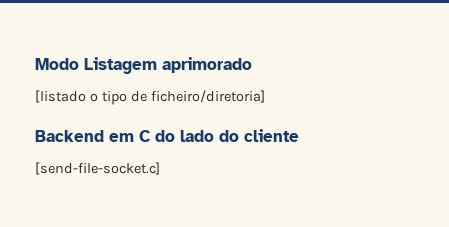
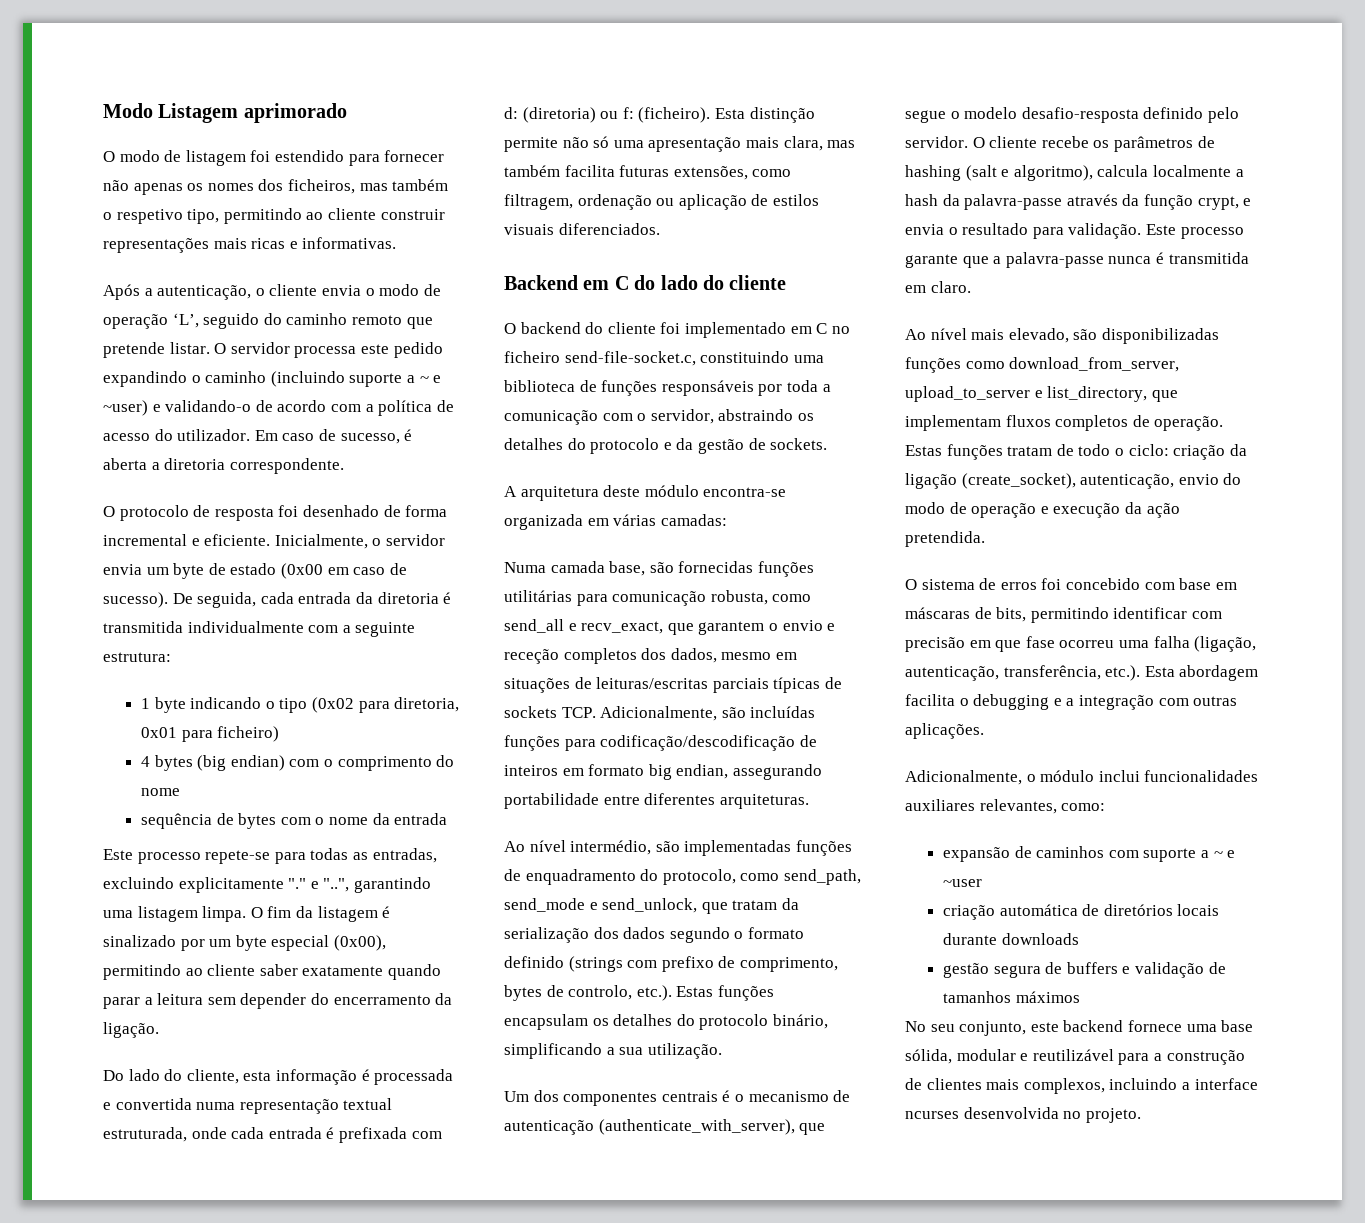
- [listado o tipo de ficheiro/diretoria]
+ O modo de listagem foi estendido para fornecer não apenas os nomes dos ficheiros, mas também o respetivo tipo, permitindo ao cliente construir representações mais ricas e informativas.
+ Após a autenticação, o cliente envia o modo de operação ‘L’, seguido do caminho remoto que pretende listar. O servidor processa este pedido expandindo o caminho (incluindo suporte a ~ e ~user) e validando-o de acordo com a política de acesso do utilizador. Em caso de sucesso, é aberta a diretoria correspondente.
+ O protocolo de resposta foi desenhado de forma incremental e eficiente. Inicialmente, o servidor envia um byte de estado (0x00 em caso de sucesso). De seguida, cada entrada da diretoria é transmitida individualmente com a seguinte estrutura:
+ 1 byte indicando o tipo (0x02 para diretoria, 0x01 para ficheiro)
+ 4 bytes (big endian) com o comprimento do nome
+ sequência de bytes com o nome da entrada
+ Este processo repete-se para todas as entradas, excluindo explicitamente "." e "..", garantindo uma listagem limpa. O fim da listagem é sinalizado por um byte especial (0x00), permitindo ao cliente saber exatamente quando parar a leitura sem depender do encerramento da ligação.
+ Do lado do cliente, esta informação é processada e convertida numa representação textual estruturada, onde cada entrada é prefixada com d: (diretoria) ou f: (ficheiro). Esta distinção permite não só uma apresentação mais clara, mas também facilita futuras extensões, como filtragem, ordenação ou aplicação de estilos visuais diferenciados.
- [send-file-socket.c]
+ O backend do cliente foi implementado em C no ficheiro send-file-socket.c, constituindo uma biblioteca de funções responsáveis por toda a comunicação com o servidor, abstraindo os detalhes do protocolo e da gestão de sockets.
+ A arquitetura deste módulo encontra-se organizada em várias camadas:
+ Numa camada base, são fornecidas funções utilitárias para comunicação robusta, como send_all e recv_exact, que garantem o envio e receção completos dos dados, mesmo em situações de leituras/escritas parciais típicas de sockets TCP. Adicionalmente, são incluídas funções para codificação/descodificação de inteiros em formato big endian, assegurando portabilidade entre diferentes arquiteturas.
+ Ao nível intermédio, são implementadas funções de enquadramento do protocolo, como send_path, send_mode e send_unlock, que tratam da serialização dos dados segundo o formato definido (strings com prefixo de comprimento, bytes de controlo, etc.). Estas funções encapsulam os detalhes do protocolo binário, simplificando a sua utilização.
+ Um dos componentes centrais é o mecanismo de autenticação (authenticate_with_server), que segue o modelo desafio-resposta definido pelo servidor. O cliente recebe os parâmetros de hashing (salt e algoritmo), calcula localmente a hash da palavra-passe através da função crypt, e envia o resultado para validação. Este processo garante que a palavra-passe nunca é transmitida em claro.
+ Ao nível mais elevado, são disponibilizadas funções como download_from_server, upload_to_server e list_directory, que implementam fluxos completos de operação. Estas funções tratam de todo o ciclo: criação da ligação (create_socket), autenticação, envio do modo de operação e execução da ação pretendida.
+ O sistema de erros foi concebido com base em máscaras de bits, permitindo identificar com precisão em que fase ocorreu uma falha (ligação, autenticação, transferência, etc.). Esta abordagem facilita o debugging e a integração com outras aplicações.
+ Adicionalmente, o módulo inclui funcionalidades auxiliares relevantes, como:
+ expansão de caminhos com suporte a ~ e ~user
+ criação automática de diretórios locais durante downloads
+ gestão segura de buffers e validação de tamanhos máximos
+ No seu conjunto, este backend fornece uma base sólida, modular e reutilizável para a construção de clientes mais complexos, incluindo a interface ncurses desenvolvida no projeto.

